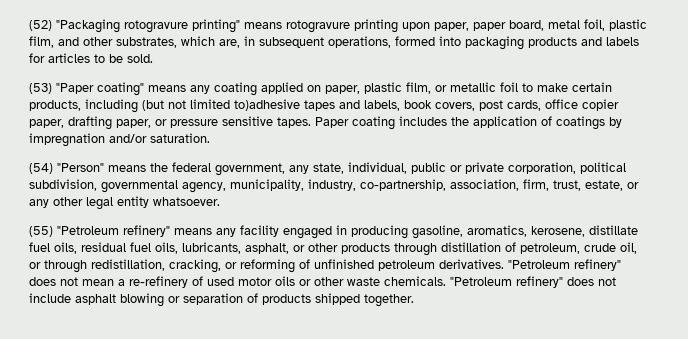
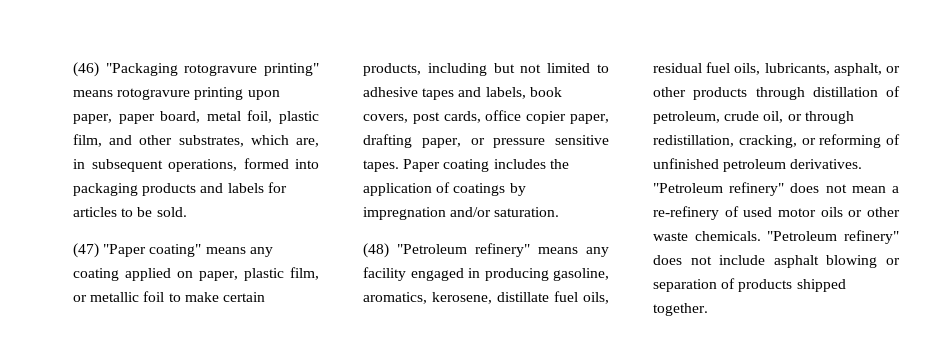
- (52) "Packaging rotogravure printing" means rotogravure printing upon paper, paper board, metal foil, plastic film, and other substrates, which are, in subsequent operations, formed into packaging products and labels for articles to be sold.
+ (46) "Packaging rotogravure printing" means rotogravure printing upon paper, paper board, metal foil, plastic film, and other substrates, which are, in subsequent operations, formed into packaging products and labels for articles to be sold.
- (53) "Paper coating" means any coating applied on paper, plastic film, or metallic foil to make certain products, including (but not limited to)adhesive tapes and labels, book covers, post cards, office copier paper, drafting paper, or pressure sensitive tapes.
+ (47) "Paper coating" means any coating applied on paper, plastic film, or metallic foil to make certain products, including but not limited to adhesive tapes and labels, book covers, post cards, office copier paper, drafting paper, or pressure sensitive tapes.
- (54) "Person" means the federal government, any state, individual, public or private corporation, political subdivision, governmental agency, municipality, industry, co-partnership, association, firm, trust, estate, or any other legal entity whatsoever.
- (55) "Petroleum refinery" means any facility engaged in producing gasoline, aromatics, kerosene, distillate fuel oils, residual fuel oils, lubricants, asphalt, or other products through distillation of petroleum, crude oil, or through redistillation, cracking, or reforming of unfinished petroleum derivatives.
+ (48) "Petroleum refinery" means any facility engaged in producing gasoline, aromatics, kerosene, distillate fuel oils, residual fuel oils, lubricants, asphalt, or other products through distillation of petroleum, crude oil, or through redistillation, cracking, or reforming of unfinished petroleum derivatives.

